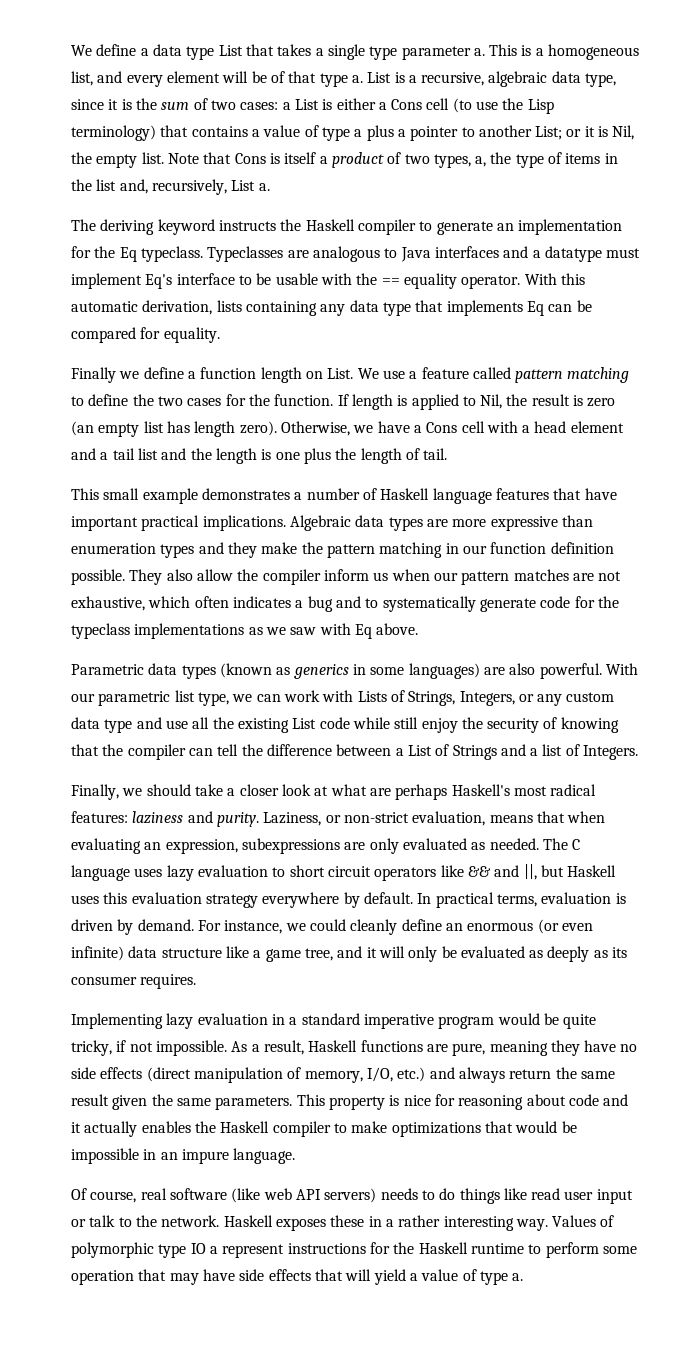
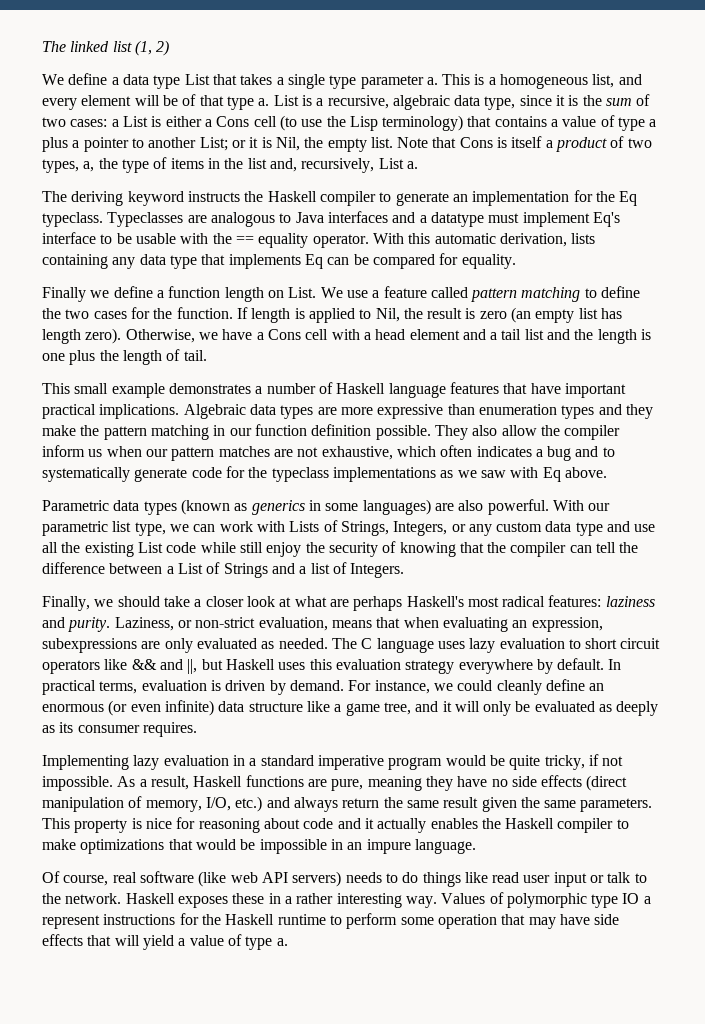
+ The linked list (1, 2)

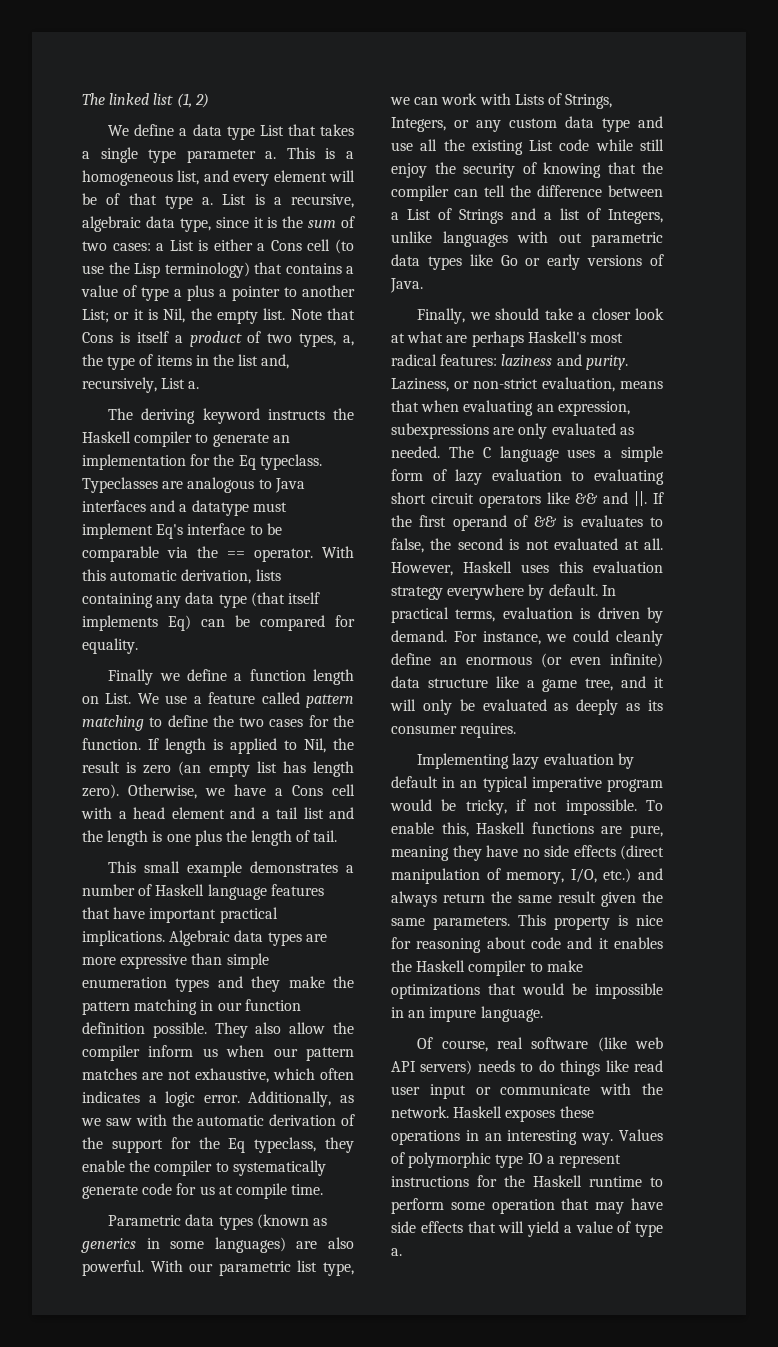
- Typeclasses are analogous to Java interfaces and a datatype must implement Eq's interface to be usable with the == equality operator.
+ Typeclasses are analogous to Java interfaces and a datatype must implement Eq's interface to be comparable via the == operator.
- With this automatic derivation, lists containing any data type that implements Eq can be compared for equality.
+ With this automatic derivation, lists containing any data type (that itself implements Eq) can be compared for equality.
- Algebraic data types are more expressive than enumeration types and they make the pattern matching in our function definition possible.
+ Algebraic data types are more expressive than simple enumeration types and they make the pattern matching in our function definition possible.
- They also allow the compiler inform us when our pattern matches are not exhaustive, which often indicates a bug and to systematically generate code for the typeclass implementations as we saw with Eq above.
+ They also allow the compiler inform us when our pattern matches are not exhaustive, which often indicates a logic error. Additionally, as we saw with the automatic derivation of the support for the Eq typeclass, they enable the compiler to systematically generate code for us at compile time.
- With our parametric list type, we can work with Lists of Strings, Integers, or any custom data type and use all the existing List code while still enjoy the security of knowing that the compiler can tell the difference between a List of Strings and a list of Integers.
+ With our parametric list type, we can work with Lists of Strings, Integers, or any custom data type and use all the existing List code while still enjoy the security of knowing that the compiler can tell the difference between a List of Strings and a list of Integers, unlike languages with out parametric data types like Go or early versions of Java.
- The C language uses lazy evaluation to short circuit operators like && and ||, but Haskell uses this evaluation strategy everywhere by default.
+ The C language uses a simple form of lazy evaluation to evaluating short circuit operators like && and ||. If the first operand of && is evaluates to false, the second is not evaluated at all. However, Haskell uses this evaluation strategy everywhere by default.
- Implementing lazy evaluation in a standard imperative program would be quite tricky, if not impossible.
+ Implementing lazy evaluation by default in an typical imperative program would be tricky, if not impossible.
- As a result, Haskell functions are pure, meaning they have no side effects (direct manipulation of memory, I/O, etc.) and always return the same result given the same parameters.
+ To enable this, Haskell functions are pure, meaning they have no side effects (direct manipulation of memory, I/O, etc.) and always return the same result given the same parameters.
- This property is nice for reasoning about code and it actually enables the Haskell compiler to make optimizations that would be impossible in an impure language.
+ This property is nice for reasoning about code and it enables the Haskell compiler to make optimizations that would be impossible in an impure language.
- Of course, real software (like web API servers) needs to do things like read user input or talk to the network.
+ Of course, real software (like web API servers) needs to do things like read user input or communicate with the network.
- Haskell exposes these in a rather interesting way.
+ Haskell exposes these operations in an interesting way.

